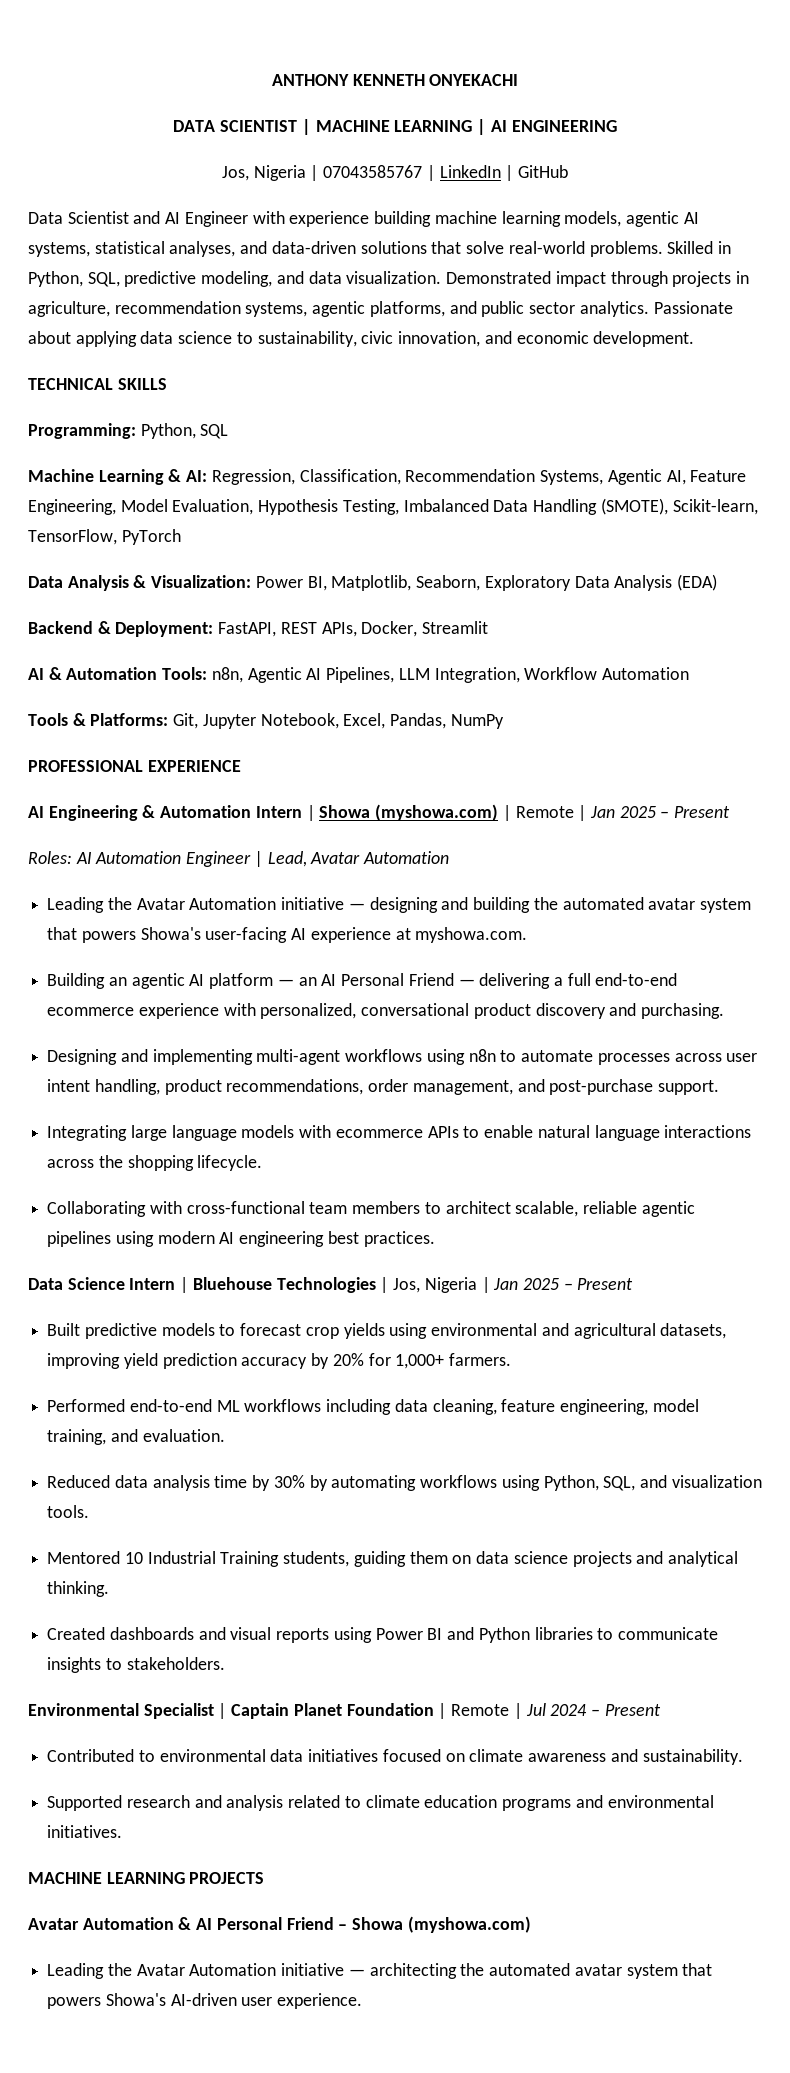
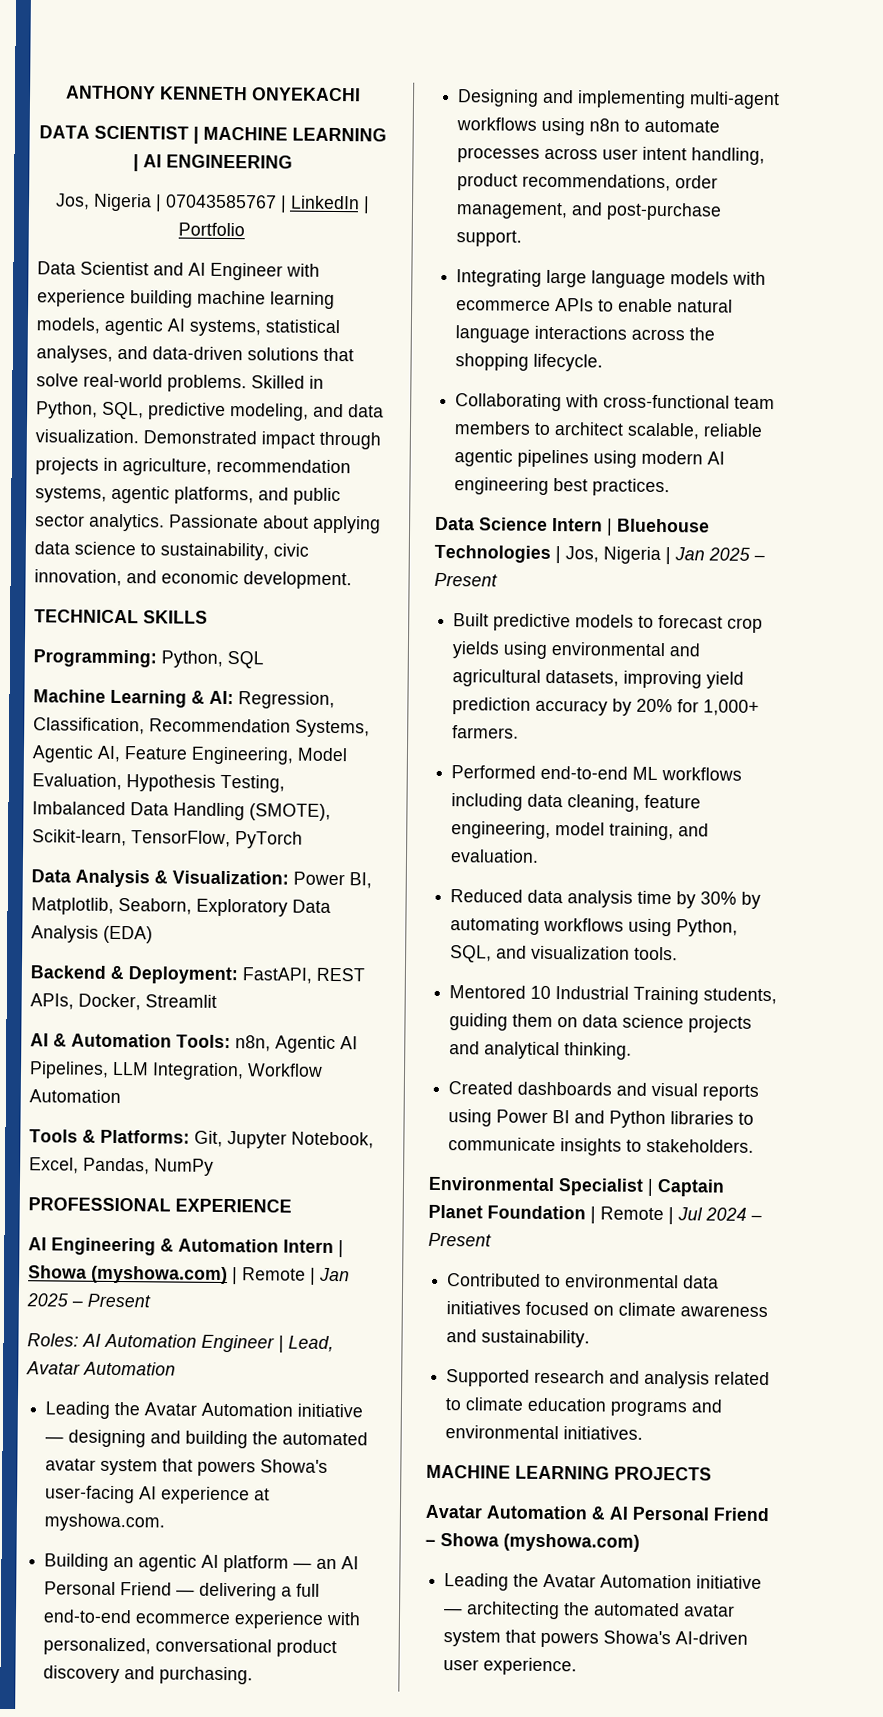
- Jos, Nigeria | 07043585767 | LinkedIn | GitHub
+ Jos, Nigeria | 07043585767 | LinkedIn | Portfolio

